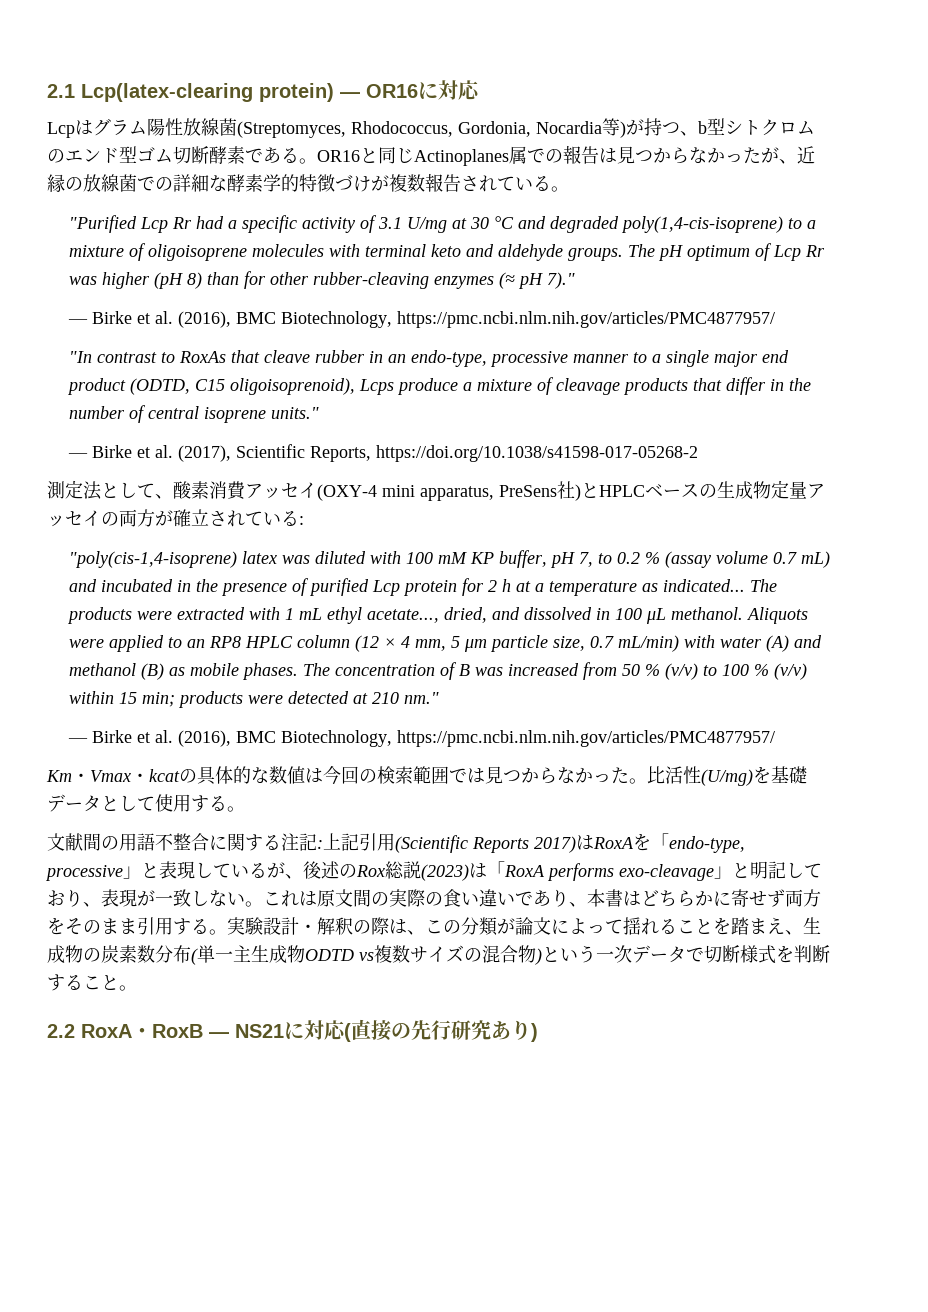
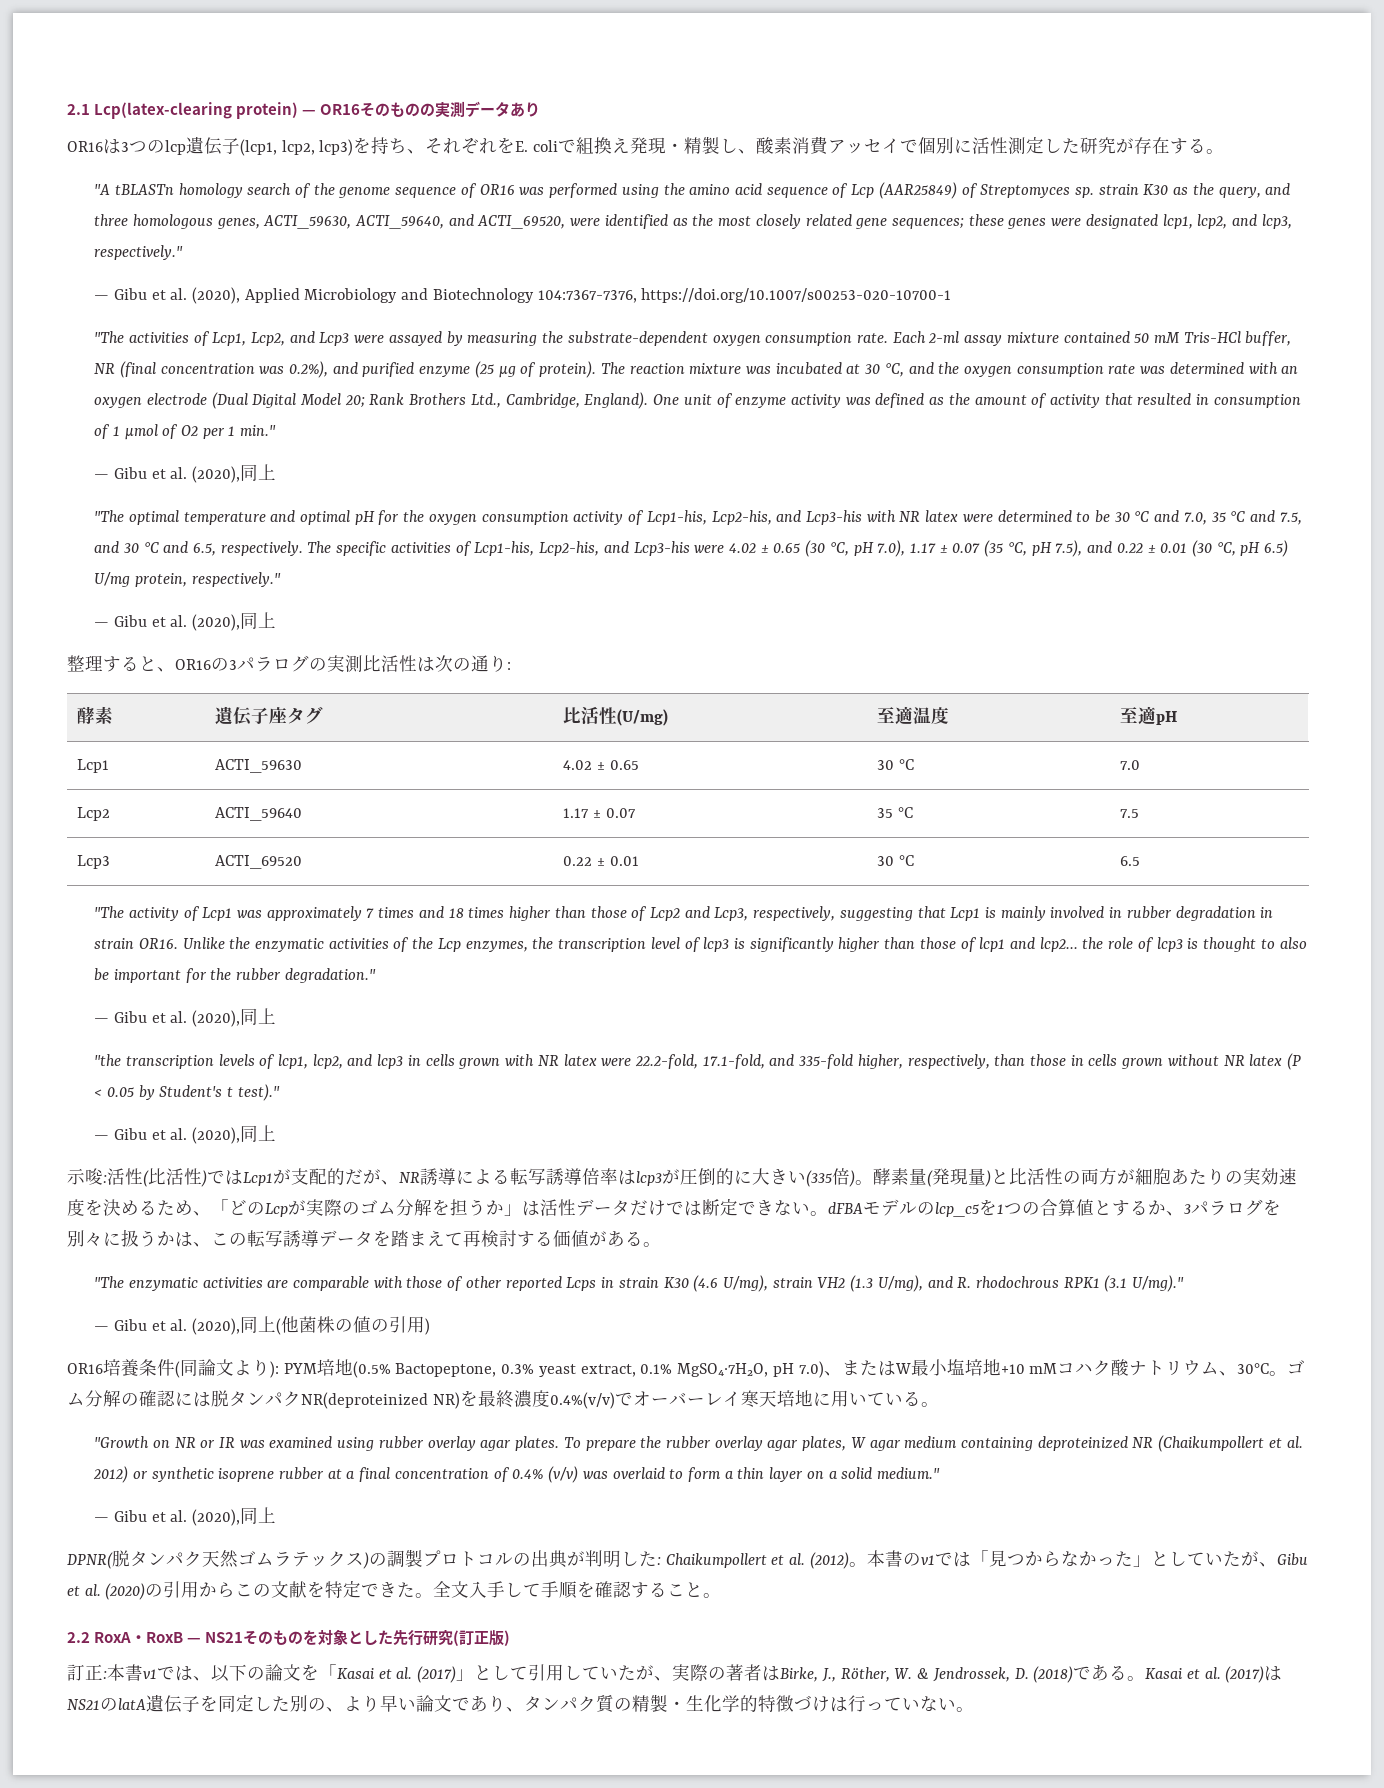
- 2.1 Lcp(latex-clearing protein) — OR16に対応
- Lcpはグラム陽性放線菌(Streptomyces, Rhodococcus, Gordonia, Nocardia等)が持つ、b型シトクロムのエンド型ゴム切断酵素である。OR16と同じActinoplanes属での報告は見つからなかったが、近縁の放線菌での詳細な酵素学的特徴づけが複数報告されている。
- "Purified Lcp Rr had a specific activity of 3.1 U/mg at 30 °C and degraded poly(1,4-cis-isoprene) to a mixture of oligoisoprene molecules with terminal keto and aldehyde groups. The pH optimum of Lcp Rr was higher (pH 8) than for other rubber-cleaving enzymes (≈ pH 7)."
- — Birke et al. (2016), BMC Biotechnology, https://pmc.ncbi.nlm.nih.gov/articles/PMC4877957/
- "In contrast to RoxAs that cleave rubber in an endo-type, processive manner to a single major end product (ODTD, C15 oligoisoprenoid), Lcps produce a mixture of cleavage products that differ in the number of central isoprene units."
- — Birke et al. (2017), Scientific Reports, https://doi.org/10.1038/s41598-017-05268-2
- 測定法として、酸素消費アッセイ(OXY-4 mini apparatus, PreSens社)とHPLCベースの生成物定量アッセイの両方が確立されている:
- "poly(cis-1,4-isoprene) latex was diluted with 100 mM KP buffer, pH 7, to 0.2 % (assay volume 0.7 mL) and incubated in the presence of purified Lcp protein for 2 h at a temperature as indicated... The products were extracted with 1 mL ethyl acetate..., dried, and dissolved in 100 μL methanol. Aliquots were applied to an RP8 HPLC column (12 × 4 mm, 5 μm particle size, 0.7 mL/min) with water (A) and methanol (B) as mobile phases. The concentration of B was increased from 50 % (v/v) to 100 % (v/v) within 15 min; products were detected at 210 nm."
- — Birke et al. (2016), BMC Biotechnology, https://pmc.ncbi.nlm.nih.gov/articles/PMC4877957/
- Km・Vmax・kcatの具体的な数値は今回の検索範囲では見つからなかった。比活性(U/mg)を基礎データとして使用する。
- 文献間の用語不整合に関する注記:上記引用(Scientific Reports 2017)はRoxAを「endo-type, processive」と表現しているが、後述のRox総説(2023)は「RoxA performs exo-cleavage」と明記しており、表現が一致しない。これは原文間の実際の食い違いであり、本書はどちらかに寄せず両方をそのまま引用する。実験設計・解釈の際は、この分類が論文によって揺れることを踏まえ、生成物の炭素数分布(単一主生成物ODTD vs複数サイズの混合物)という一次データで切断様式を判断すること。
+ 2.1 Lcp(latex-clearing protein) — OR16そのものの実測データあり
+ OR16は3つのlcp遺伝子(lcp1, lcp2, lcp3)を持ち、それぞれをE. coliで組換え発現・精製し、酸素消費アッセイで個別に活性測定した研究が存在する。
+ "A tBLASTn homology search of the genome sequence of OR16 was performed using the amino acid sequence of Lcp (AAR25849) of Streptomyces sp. strain K30 as the query, and three homologous genes, ACTI_59630, ACTI_59640, and ACTI_69520, were identified as the most closely related gene sequences; these genes were designated lcp1, lcp2, and lcp3, respectively."
+ — Gibu et al. (2020), Applied Microbiology and Biotechnology 104:7367-7376, https://doi.org/10.1007/s00253-020-10700-1
+ "The activities of Lcp1, Lcp2, and Lcp3 were assayed by measuring the substrate-dependent oxygen consumption rate. Each 2-ml assay mixture contained 50 mM Tris-HCl buffer, NR (final concentration was 0.2%), and purified enzyme (25 μg of protein). The reaction mixture was incubated at 30 °C, and the oxygen consumption rate was determined with an oxygen electrode (Dual Digital Model 20; Rank Brothers Ltd., Cambridge, England). One unit of enzyme activity was defined as the amount of activity that resulted in consumption of 1 μmol of O2 per 1 min."
+ — Gibu et al. (2020),同上
+ "The optimal temperature and optimal pH for the oxygen consumption activity of Lcp1-his, Lcp2-his, and Lcp3-his with NR latex were determined to be 30 °C and 7.0, 35 °C and 7.5, and 30 °C and 6.5, respectively. The specific activities of Lcp1-his, Lcp2-his, and Lcp3-his were 4.02 ± 0.65 (30 °C, pH 7.0), 1.17 ± 0.07 (35 °C, pH 7.5), and 0.22 ± 0.01 (30 °C, pH 6.5) U/mg protein, respectively."
+ — Gibu et al. (2020),同上
+ 整理すると、OR16の3パラログの実測比活性は次の通り:
+ 酵素 | 遺伝子座タグ | 比活性(U/mg) | 至適温度 | 至適pH
+ Lcp1 | ACTI_59630 | 4.02 ± 0.65 | 30 °C | 7.0
+ Lcp2 | ACTI_59640 | 1.17 ± 0.07 | 35 °C | 7.5
+ Lcp3 | ACTI_69520 | 0.22 ± 0.01 | 30 °C | 6.5
+ "The activity of Lcp1 was approximately 7 times and 18 times higher than those of Lcp2 and Lcp3, respectively, suggesting that Lcp1 is mainly involved in rubber degradation in strain OR16. Unlike the enzymatic activities of the Lcp enzymes, the transcription level of lcp3 is significantly higher than those of lcp1 and lcp2... the role of lcp3 is thought to also be important for the rubber degradation."
+ — Gibu et al. (2020),同上
+ "the transcription levels of lcp1, lcp2, and lcp3 in cells grown with NR latex were 22.2-fold, 17.1-fold, and 335-fold higher, respectively, than those in cells grown without NR latex (P < 0.05 by Student's t test)."
+ — Gibu et al. (2020),同上
+ 示唆:活性(比活性)ではLcp1が支配的だが、NR誘導による転写誘導倍率はlcp3が圧倒的に大きい(335倍)。酵素量(発現量)と比活性の両方が細胞あたりの実効速度を決めるため、「どのLcpが実際のゴム分解を担うか」は活性データだけでは断定できない。dFBAモデルのlcp_c5を1つの合算値とするか、3パラログを別々に扱うかは、この転写誘導データを踏まえて再検討する価値がある。
+ "The enzymatic activities are comparable with those of other reported Lcps in strain K30 (4.6 U/mg), strain VH2 (1.3 U/mg), and R. rhodochrous RPK1 (3.1 U/mg)."
+ — Gibu et al. (2020),同上(他菌株の値の引用)
+ OR16培養条件(同論文より): PYM培地(0.5% Bactopeptone, 0.3% yeast extract, 0.1% MgSO₄·7H₂O, pH 7.0)、またはW最小塩培地+10 mMコハク酸ナトリウム、30°C。ゴム分解の確認には脱タンパクNR(deproteinized NR)を最終濃度0.4%(v/v)でオーバーレイ寒天培地に用いている。
+ "Growth on NR or IR was examined using rubber overlay agar plates. To prepare the rubber overlay agar plates, W agar medium containing deproteinized NR (Chaikumpollert et al. 2012) or synthetic isoprene rubber at a final concentration of 0.4% (v/v) was overlaid to form a thin layer on a solid medium."
+ — Gibu et al. (2020),同上
+ DPNR(脱タンパク天然ゴムラテックス)の調製プロトコルの出典が判明した: Chaikumpollert et al. (2012)。本書のv1では「見つからなかった」としていたが、Gibu et al. (2020)の引用からこの文献を特定できた。全文入手して手順を確認すること。
- 2.2 RoxA・RoxB — NS21に対応(直接の先行研究あり)
+ 2.2 RoxA・RoxB — NS21そのものを対象とした先行研究(訂正版)
+ 訂正:本書v1では、以下の論文を「Kasai et al. (2017)」として引用していたが、実際の著者はBirke, J., Röther, W. & Jendrossek, D. (2018)である。Kasai et al. (2017)はNS21のlatA遺伝子を同定した別の、より早い論文であり、タンパク質の精製・生化学的特徴づけは行っていない。

